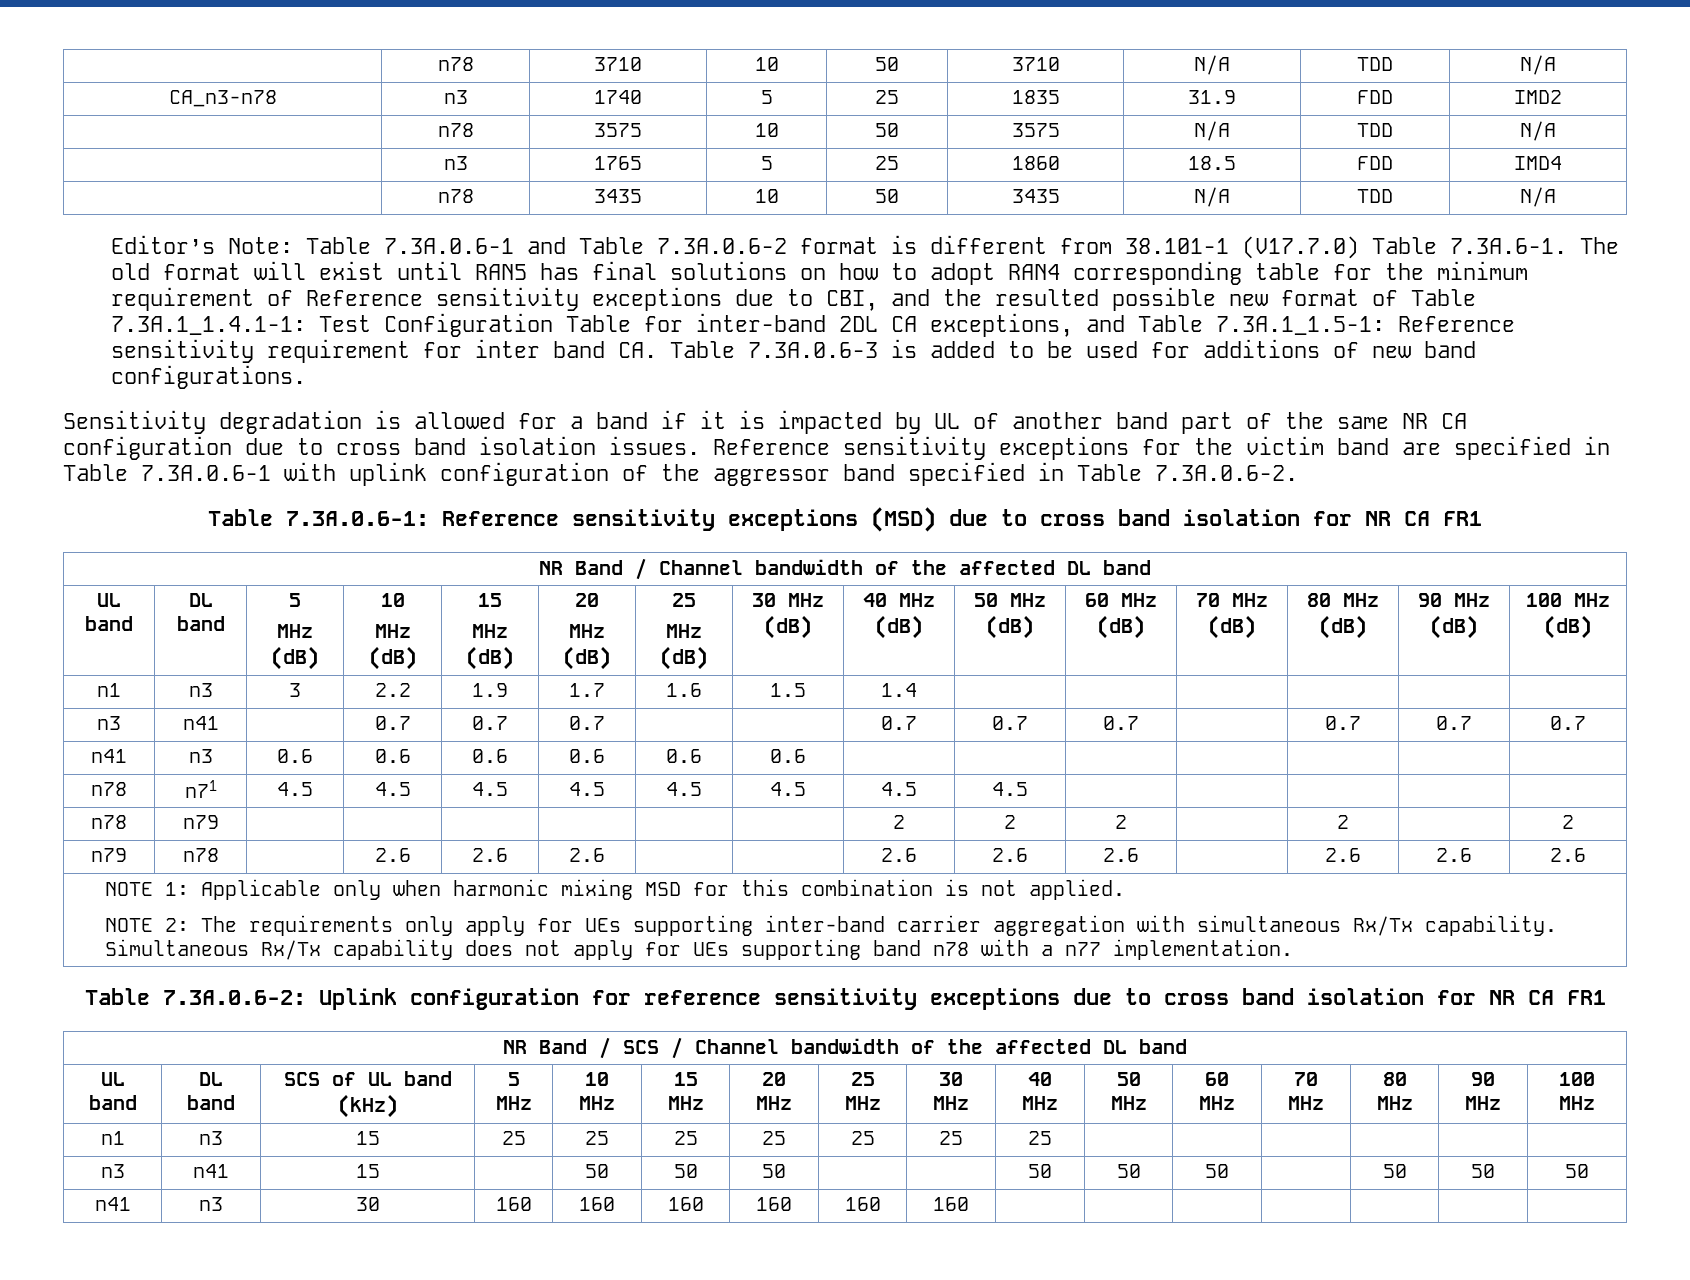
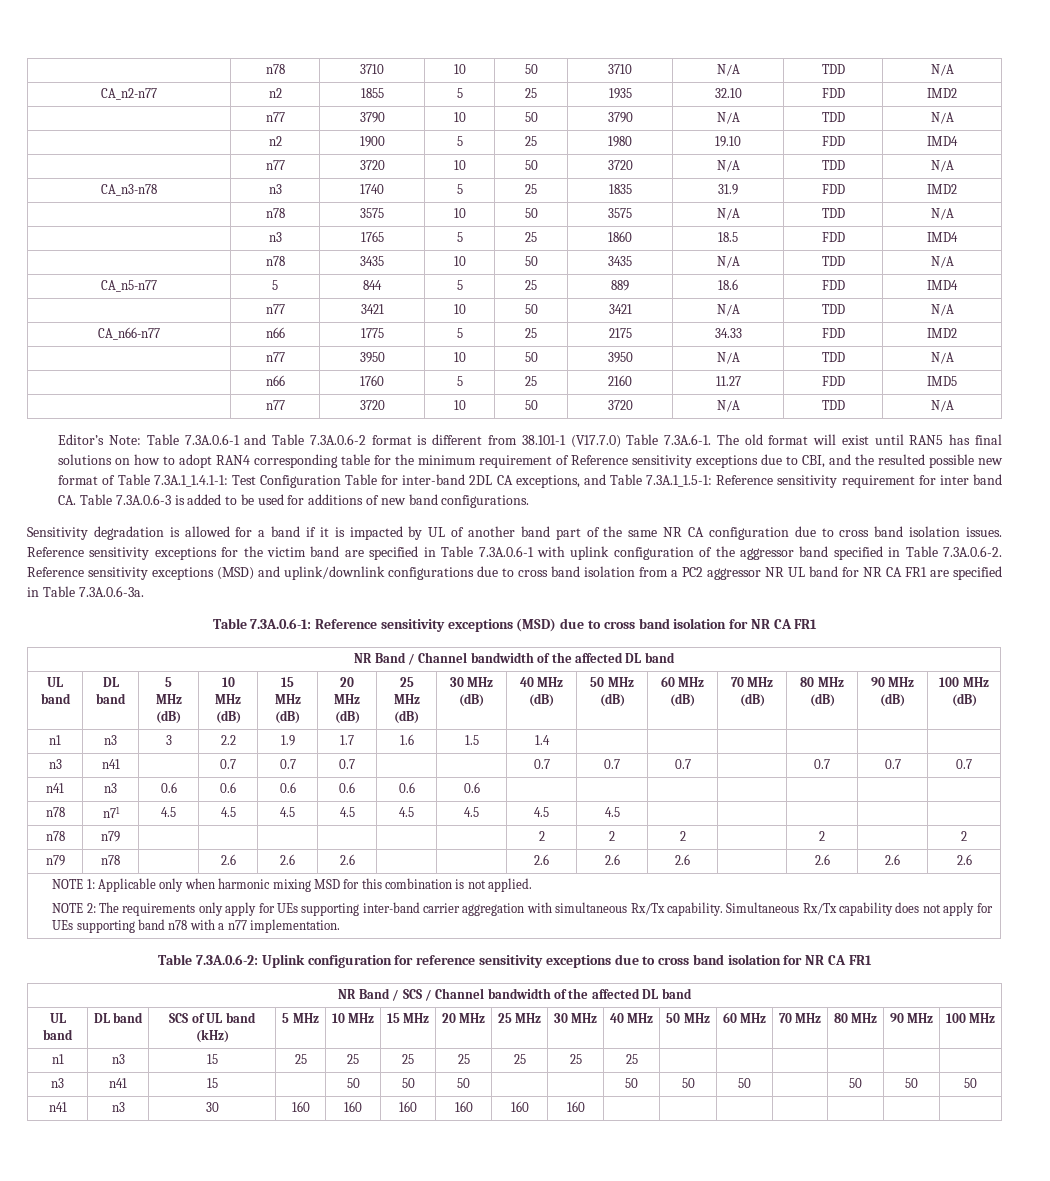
+ CA_n2-n77 | n2 | 1855 | 5 | 25 | 1935 | 32.10 | FDD | IMD2
+ | n77 | 3790 | 10 | 50 | 3790 | N/A | TDD | N/A
+ | n2 | 1900 | 5 | 25 | 1980 | 19.10 | FDD | IMD4
+ | n77 | 3720 | 10 | 50 | 3720 | N/A | TDD | N/A
+ CA_n5-n77 | 5 | 844 | 5 | 25 | 889 | 18.6 | FDD | IMD4
+ | n77 | 3421 | 10 | 50 | 3421 | N/A | TDD | N/A
+ CA_n66-n77 | n66 | 1775 | 5 | 25 | 2175 | 34.33 | FDD | IMD2
+ | n77 | 3950 | 10 | 50 | 3950 | N/A | TDD | N/A
+ | n66 | 1760 | 5 | 25 | 2160 | 11.27 | FDD | IMD5
+ | n77 | 3720 | 10 | 50 | 3720 | N/A | TDD | N/A
- Reference sensitivity exceptions for the victim band are specified in Table 7.3A.0.6-1 with uplink configuration of the aggressor band specified in Table 7.3A.0.6-2.
+ Reference sensitivity exceptions for the victim band are specified in Table 7.3A.0.6-1 with uplink configuration of the aggressor band specified in Table 7.3A.0.6-2. Reference sensitivity exceptions (MSD) and uplink/downlink configurations due to cross band isolation from a PC2 aggressor NR UL band for NR CA FR1 are specified in Table 7.3A.0.6-3a.

